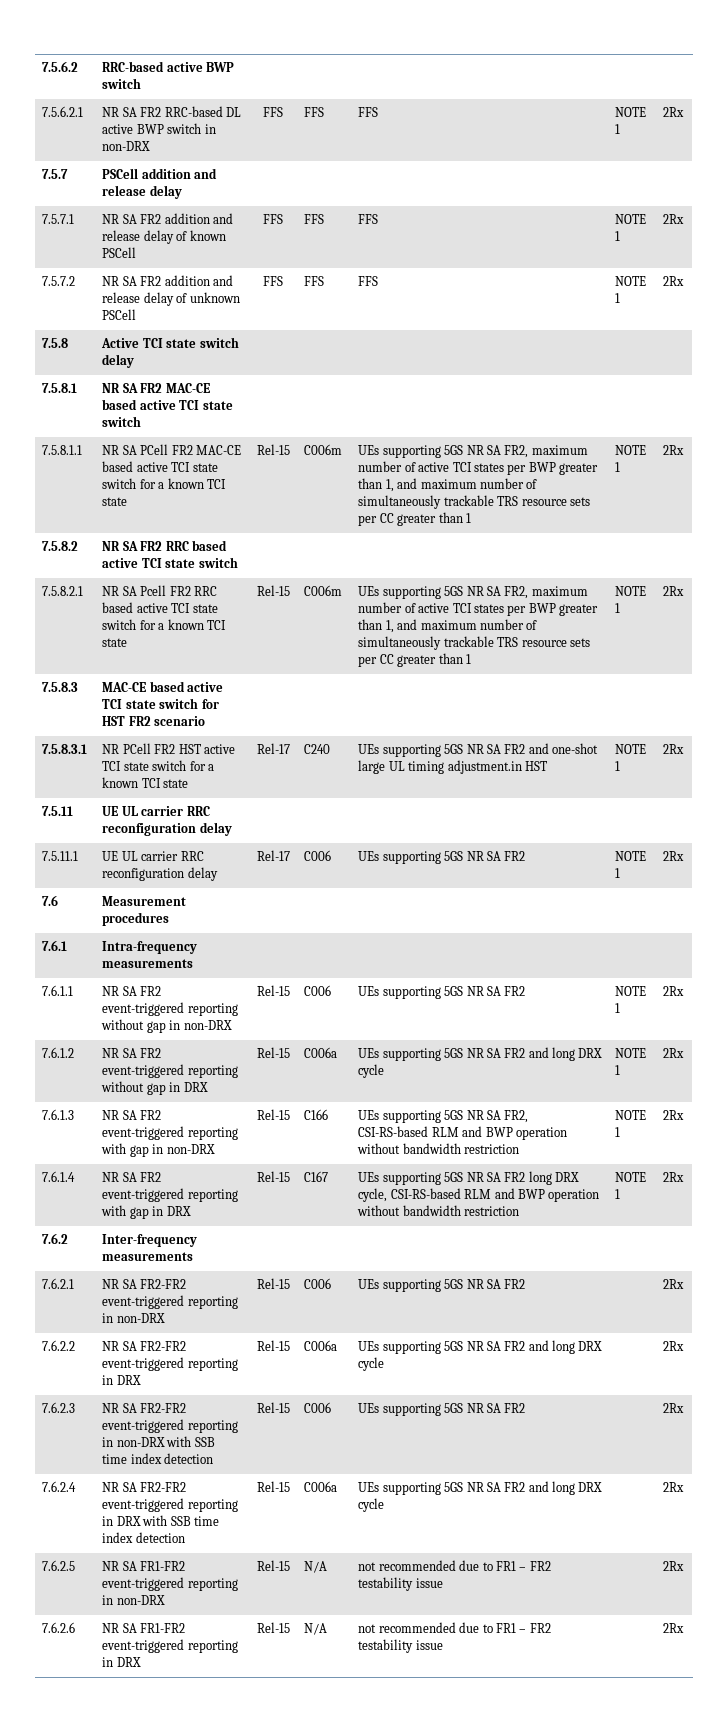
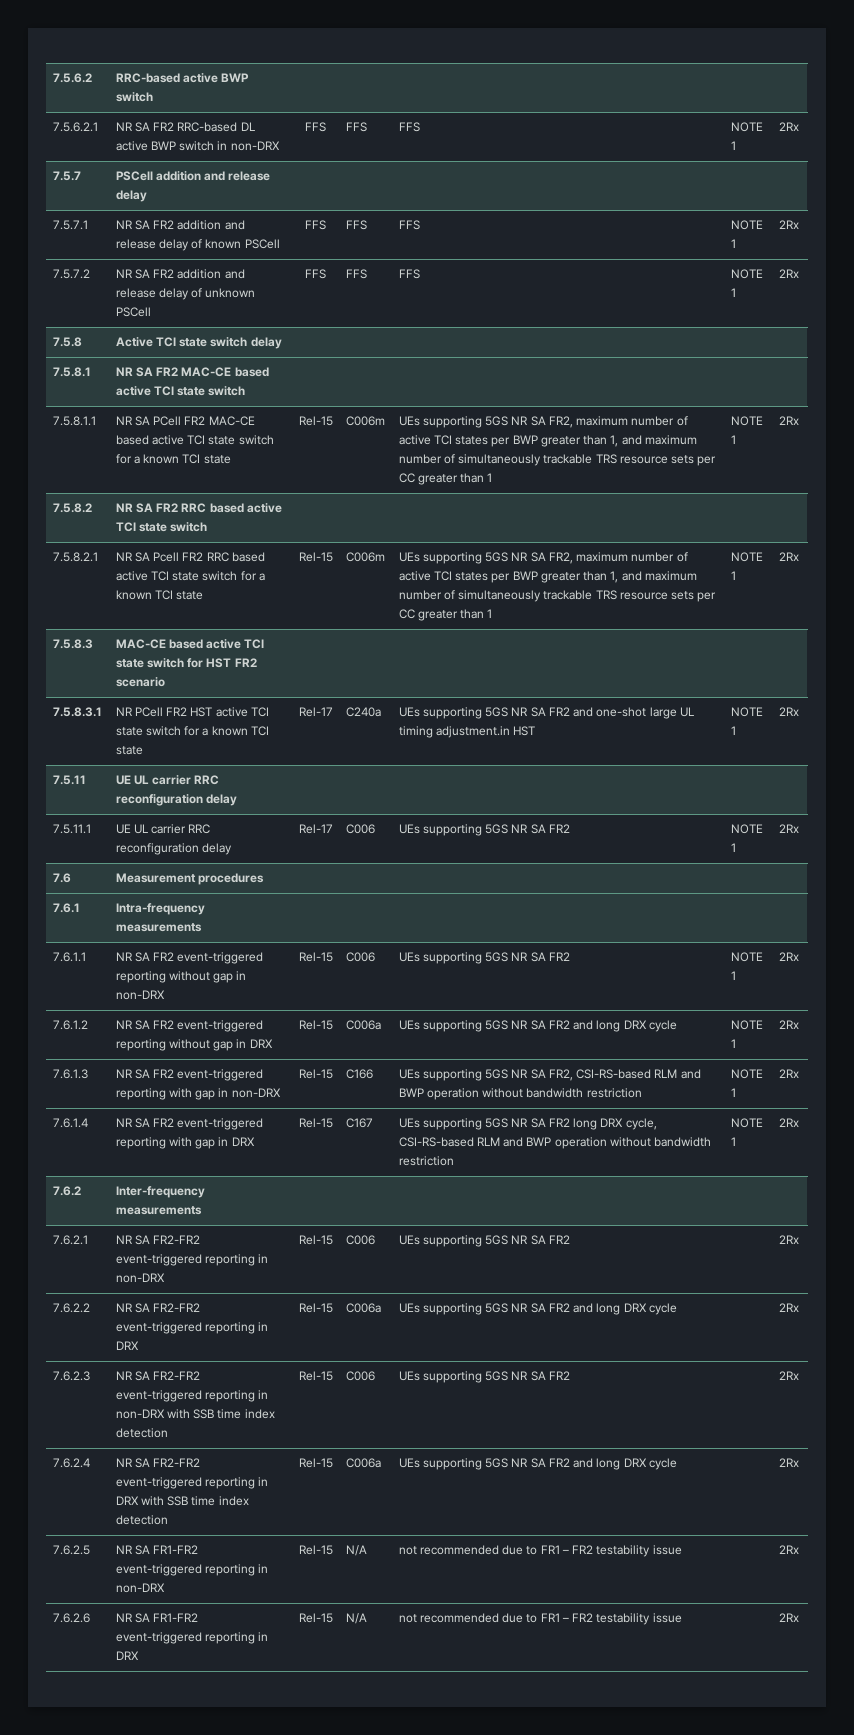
- 7.5.8.3.1 | NR PCell FR2 HST active TCI state switch for a known TCI state | Rel-17 | C240 | UEs supporting 5GS NR SA FR2 and one-shot large UL timing adjustment.in HST | NOTE 1 | 2Rx
+ 7.5.8.3.1 | NR PCell FR2 HST active TCI state switch for a known TCI state | Rel-17 | C240a | UEs supporting 5GS NR SA FR2 and one-shot large UL timing adjustment.in HST | NOTE 1 | 2Rx

